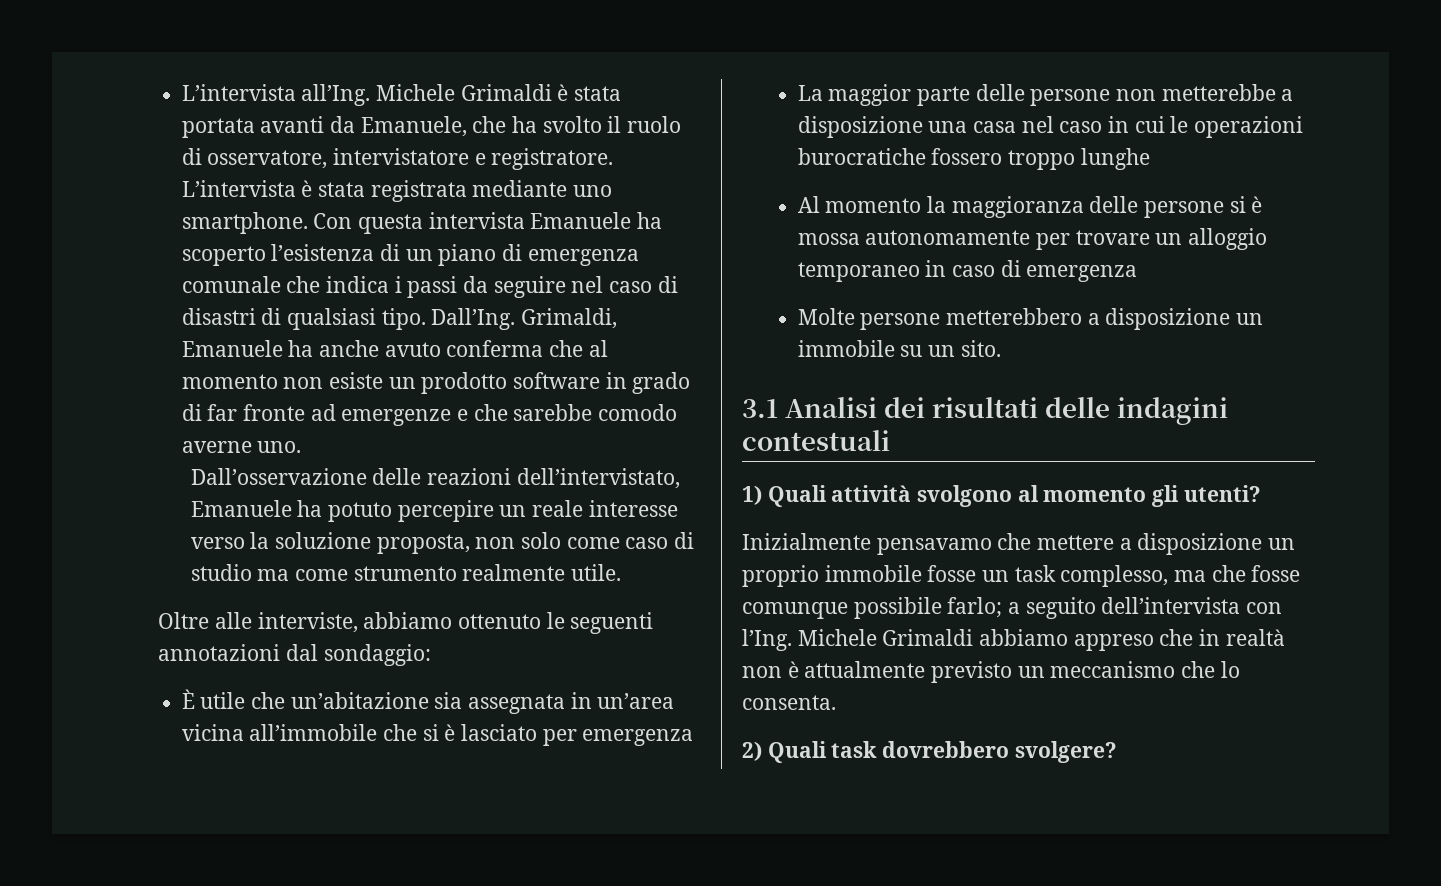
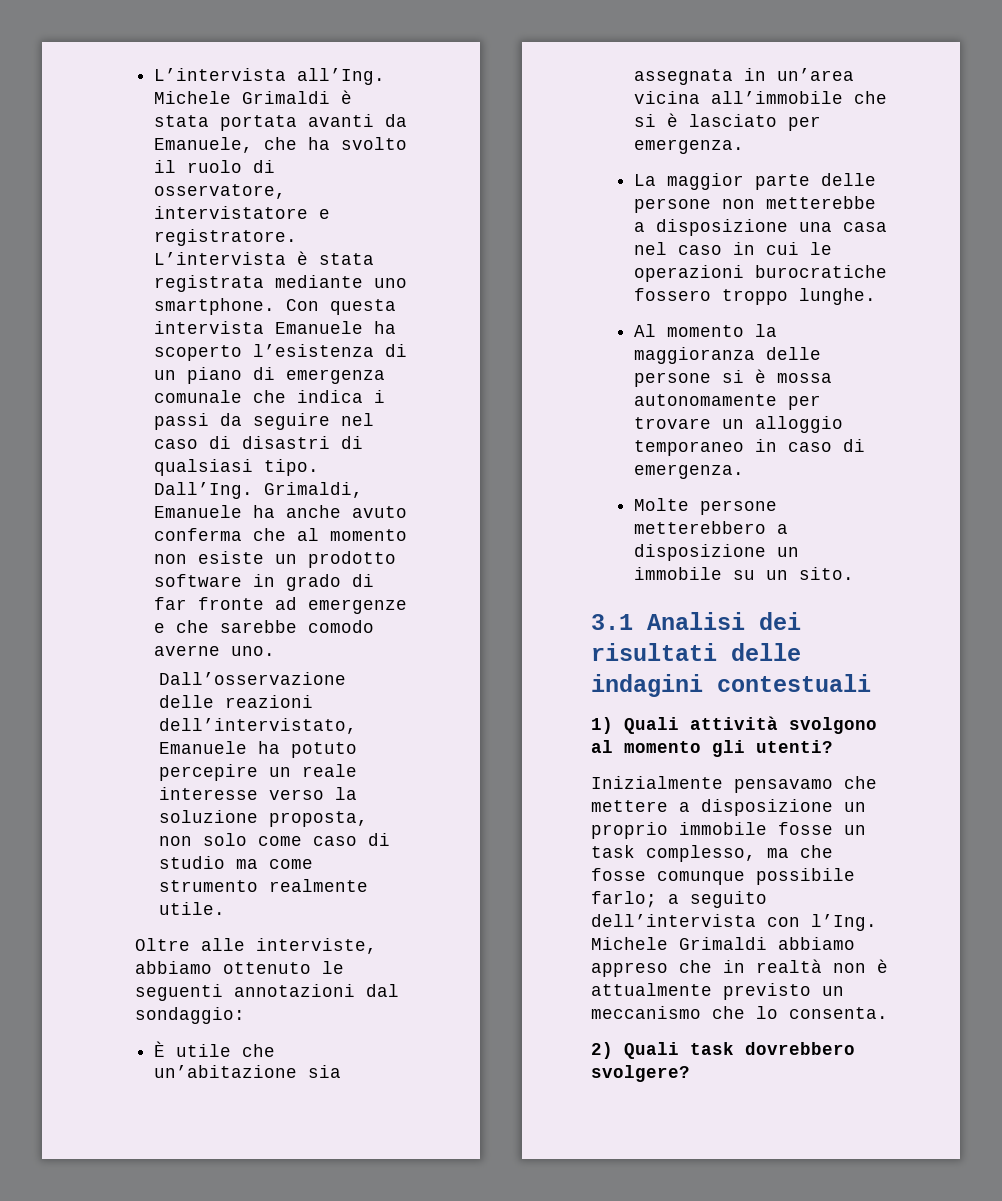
- È utile che un’abitazione sia assegnata in un’area vicina all’immobile che si è lasciato per emergenza
+ È utile che un’abitazione sia assegnata in un’area vicina all’immobile che si è lasciato per emergenza.
- La maggior parte delle persone non metterebbe a disposizione una casa nel caso in cui le operazioni burocratiche fossero troppo lunghe
+ La maggior parte delle persone non metterebbe a disposizione una casa nel caso in cui le operazioni burocratiche fossero troppo lunghe.
- Al momento la maggioranza delle persone si è mossa autonomamente per trovare un alloggio temporaneo in caso di emergenza
+ Al momento la maggioranza delle persone si è mossa autonomamente per trovare un alloggio temporaneo in caso di emergenza.

